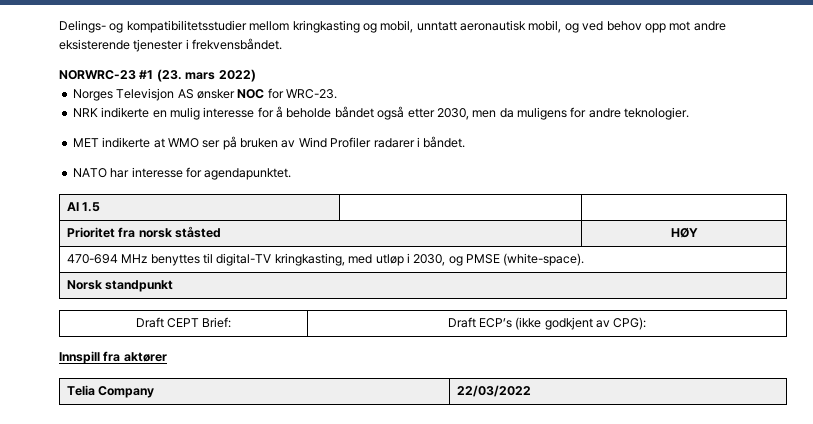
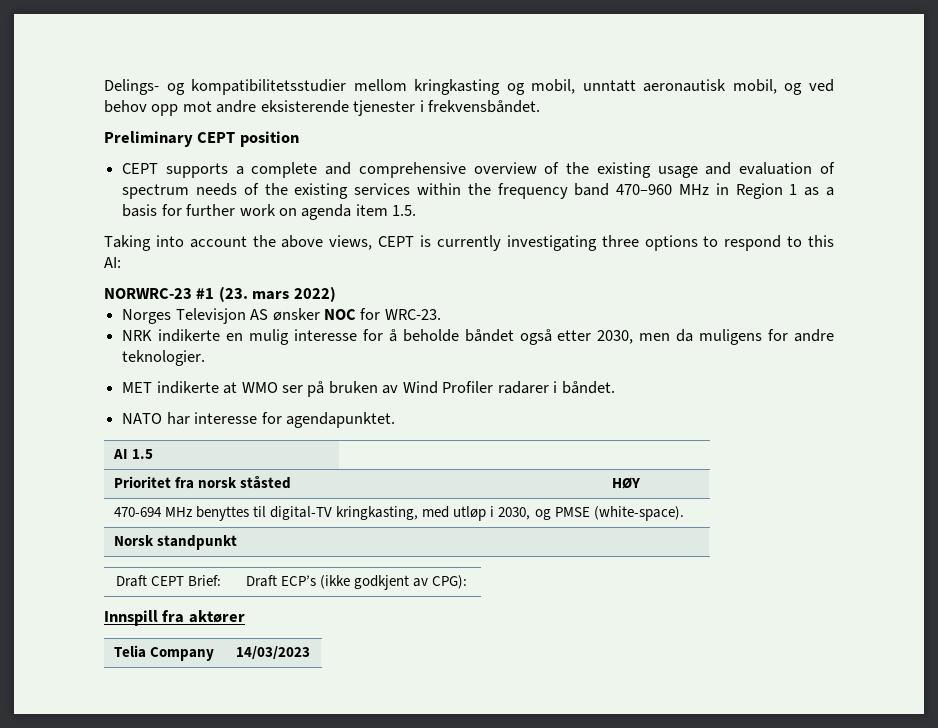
+ Preliminary CEPT position
+ CEPT supports a complete and comprehensive overview of the existing usage and evaluation of spectrum needs of the existing services within the frequency band 470–960 MHz in Region 1 as a basis for further work on agenda item 1.5.
+ Taking into account the above views, CEPT is currently investigating three options to respond to this AI:
- Telia Company | 22/03/2022
+ Telia Company | 14/03/2023

